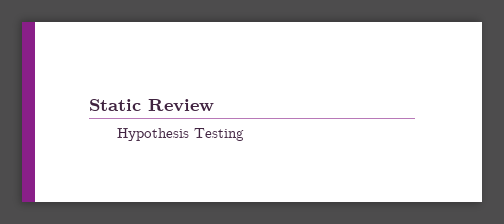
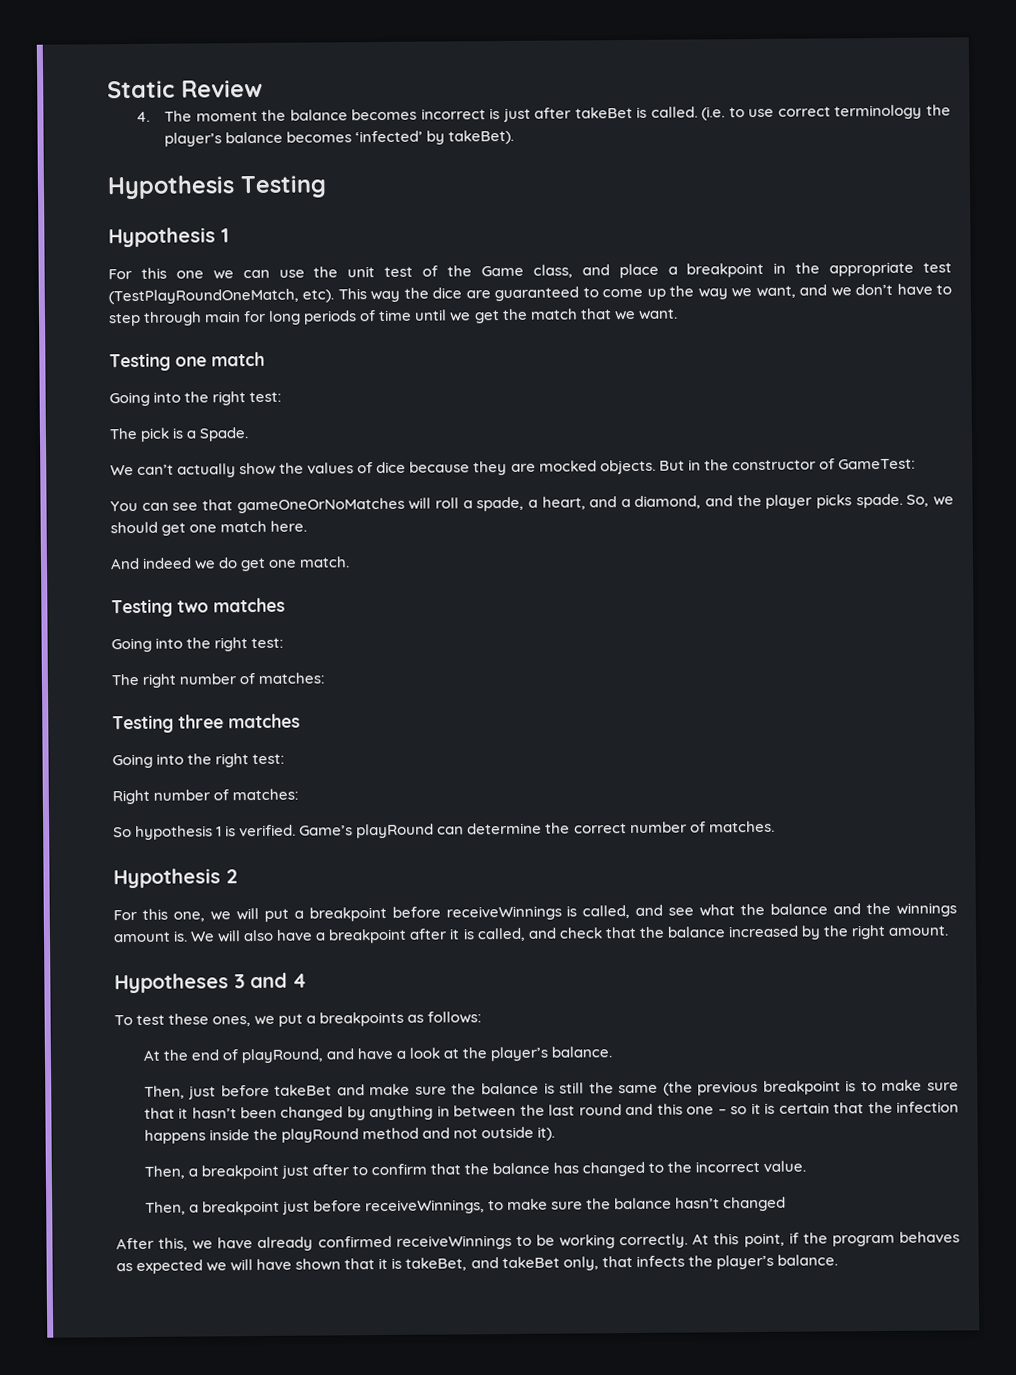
+ 4. The moment the balance becomes incorrect is just after takeBet is called. (i.e. to use correct terminology the player’s balance becomes ‘infected’ by takeBet).
  Hypothesis Testing
+ Hypothesis 1
+ For this one we can use the unit test of the Game class, and place a breakpoint in the appropriate test (TestPlayRoundOneMatch, etc). This way the dice are guaranteed to come up the way we want, and we don’t have to step through main for long periods of time until we get the match that we want.
+ Testing one match
+ Going into the right test:
+ The pick is a Spade.
+ We can’t actually show the values of dice because they are mocked objects. But in the constructor of GameTest:
+ You can see that gameOneOrNoMatches will roll a spade, a heart, and a diamond, and the player picks spade. So, we should get one match here.
+ And indeed we do get one match.
+ Testing two matches
+ Going into the right test:
+ The right number of matches:
+ Testing three matches
+ Going into the right test:
+ Right number of matches:
+ So hypothesis 1 is verified. Game’s playRound can determine the correct number of matches.
+ Hypothesis 2
+ For this one, we will put a breakpoint before receiveWinnings is called, and see what the balance and the winnings amount is. We will also have a breakpoint after it is called, and check that the balance increased by the right amount.
+ Hypotheses 3 and 4
+ To test these ones, we put a breakpoints as follows:
+ At the end of playRound, and have a look at the player’s balance.
+ Then, just before takeBet and make sure the balance is still the same (the previous breakpoint is to make sure that it hasn’t been changed by anything in between the last round and this one – so it is certain that the infection happens inside the playRound method and not outside it).
+ Then, a breakpoint just after to confirm that the balance has changed to the incorrect value.
+ Then, a breakpoint just before receiveWinnings, to make sure the balance hasn’t changed
+ After this, we have already confirmed receiveWinnings to be working correctly. At this point, if the program behaves as expected we will have shown that it is takeBet, and takeBet only, that infects the player’s balance.

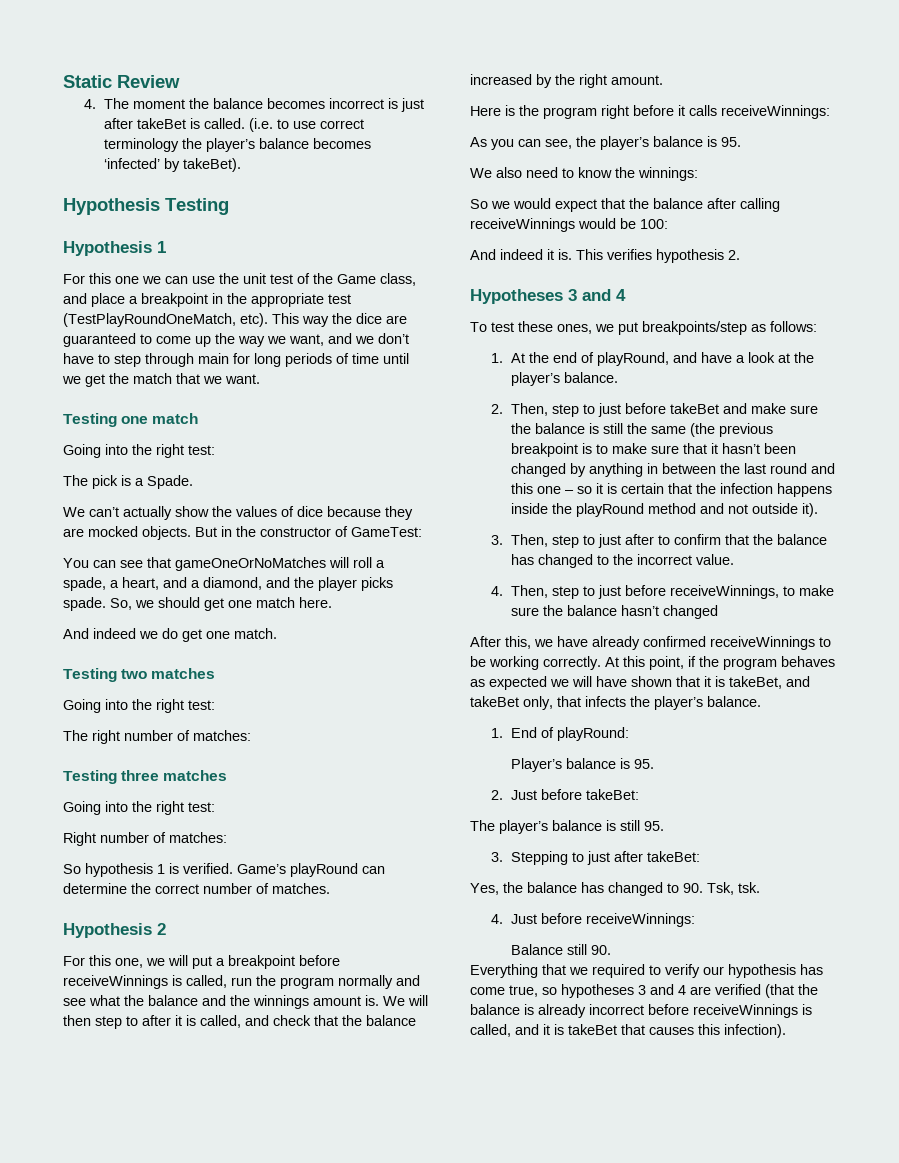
- For this one, we will put a breakpoint before receiveWinnings is called, and see what the balance and the winnings amount is.
+ For this one, we will put a breakpoint before receiveWinnings is called, run the program normally and see what the balance and the winnings amount is.
- We will also have a breakpoint after it is called, and check that the balance increased by the right amount.
+ We will then step to after it is called, and check that the balance increased by the right amount.
+ Here is the program right before it calls receiveWinnings:
+ As you can see, the player’s balance is 95.
+ We also need to know the winnings:
+ So we would expect that the balance after calling receiveWinnings would be 100:
+ And indeed it is. This verifies hypothesis 2.
- To test these ones, we put a breakpoints as follows:
+ To test these ones, we put breakpoints/step as follows:
- At the end of playRound, and have a look at the player’s balance.
+ 1. At the end of playRound, and have a look at the player’s balance.
- Then, just before takeBet and make sure the balance is still the same (the previous breakpoint is to make sure that it hasn’t been changed by anything in between the last round and this one – so it is certain that the infection happens inside the playRound method and not outside it).
+ 2. Then, step to just before takeBet and make sure the balance is still the same (the previous breakpoint is to make sure that it hasn’t been changed by anything in between the last round and this one – so it is certain that the infection happens inside the playRound method and not outside it).
- Then, a breakpoint just after to confirm that the balance has changed to the incorrect value.
+ 3. Then, step to just after to confirm that the balance has changed to the incorrect value.
- Then, a breakpoint just before receiveWinnings, to make sure the balance hasn’t changed
+ 4. Then, step to just before receiveWinnings, to make sure the balance hasn’t changed
+ 1. End of playRound:
+ Player’s balance is 95.
+ 2. Just before takeBet:
+ The player’s balance is still 95.
+ 3. Stepping to just after takeBet:
+ Yes, the balance has changed to 90. Tsk, tsk.
+ 4. Just before receiveWinnings:
+ Balance still 90.
+ Everything that we required to verify our hypothesis has come true, so hypotheses 3 and 4 are verified (that the balance is already incorrect before receiveWinnings is called, and it is takeBet that causes this infection).

